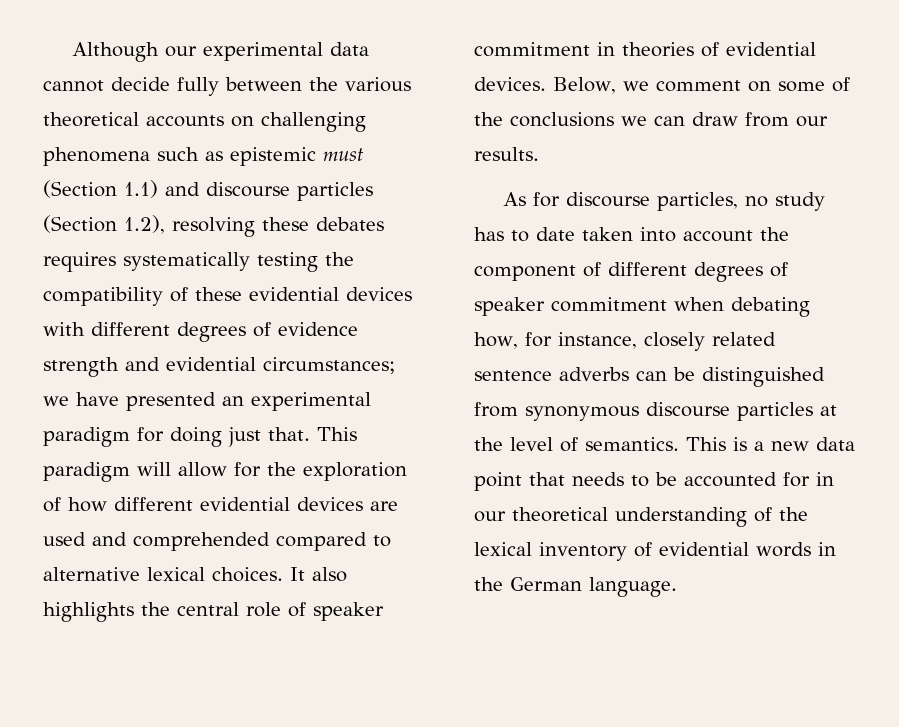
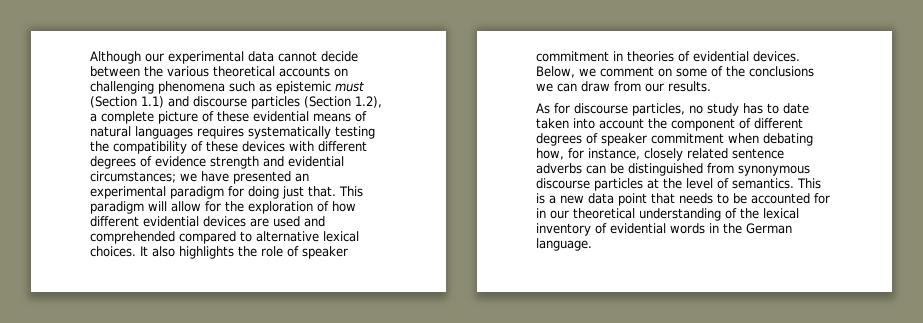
- Although our experimental data cannot decide fully between the various theoretical accounts on challenging phenomena such as epistemic must (Section 1.1) and discourse particles (Section 1.2), resolving these debates requires systematically testing the compatibility of these evidential devices with different degrees of evidence strength and evidential circumstances; we have presented an experimental paradigm for doing just that.
+ Although our experimental data cannot decide between the various theoretical accounts on challenging phenomena such as epistemic must (Section 1.1) and discourse particles (Section 1.2), a complete picture of these evidential means of natural languages requires systematically testing the compatibility of these devices with different degrees of evidence strength and evidential circumstances; we have presented an experimental paradigm for doing just that.
- It also highlights the central role of speaker commitment in theories of evidential devices.
+ It also highlights the role of speaker commitment in theories of evidential devices.

